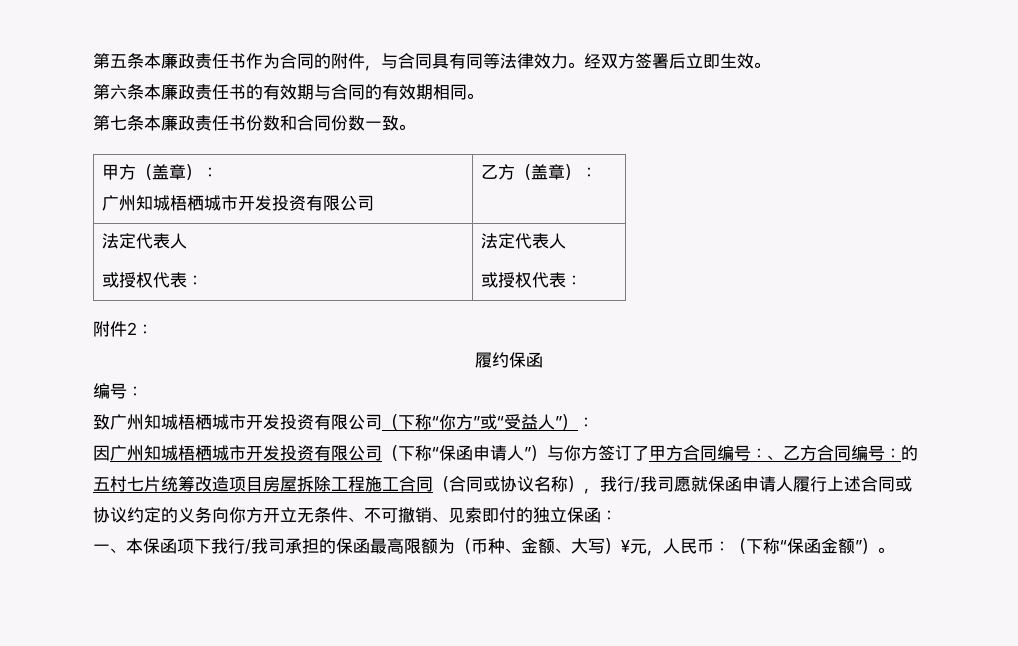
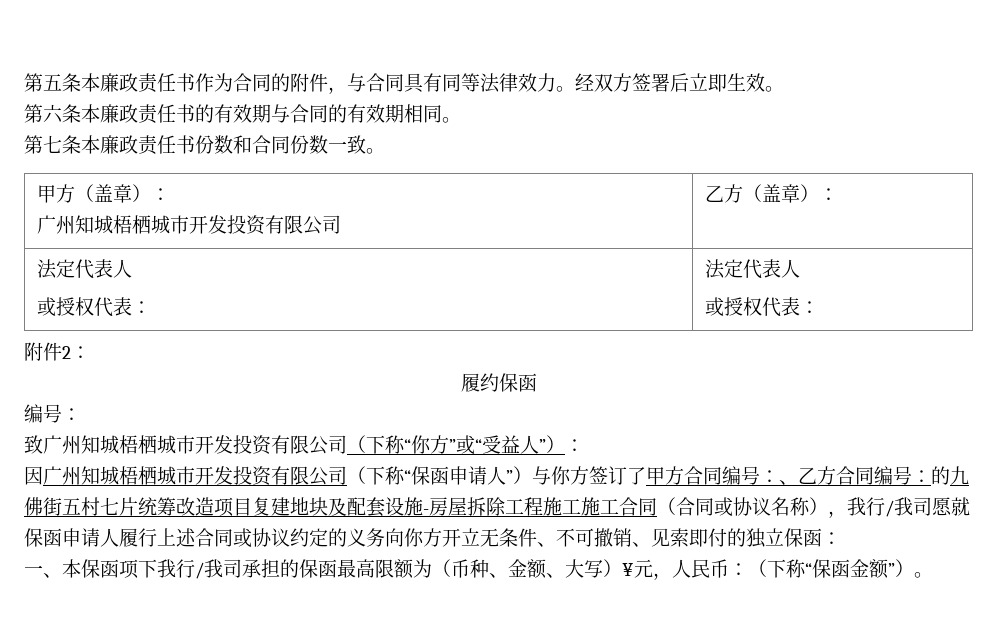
- 的五村七片统筹改造项目房屋拆除工程施工合同（合同或协议名称），我行/我司愿就保函申请人履行上述合同或协议约定的义务向你方开立无条件、不可撤销、见索即付的独立保函：
+ 的九佛街五村七片统筹改造项目复建地块及配套设施-房屋拆除工程施工施工合同（合同或协议名称），我行/我司愿就保函申请人履行上述合同或协议约定的义务向你方开立无条件、不可撤销、见索即付的独立保函：

